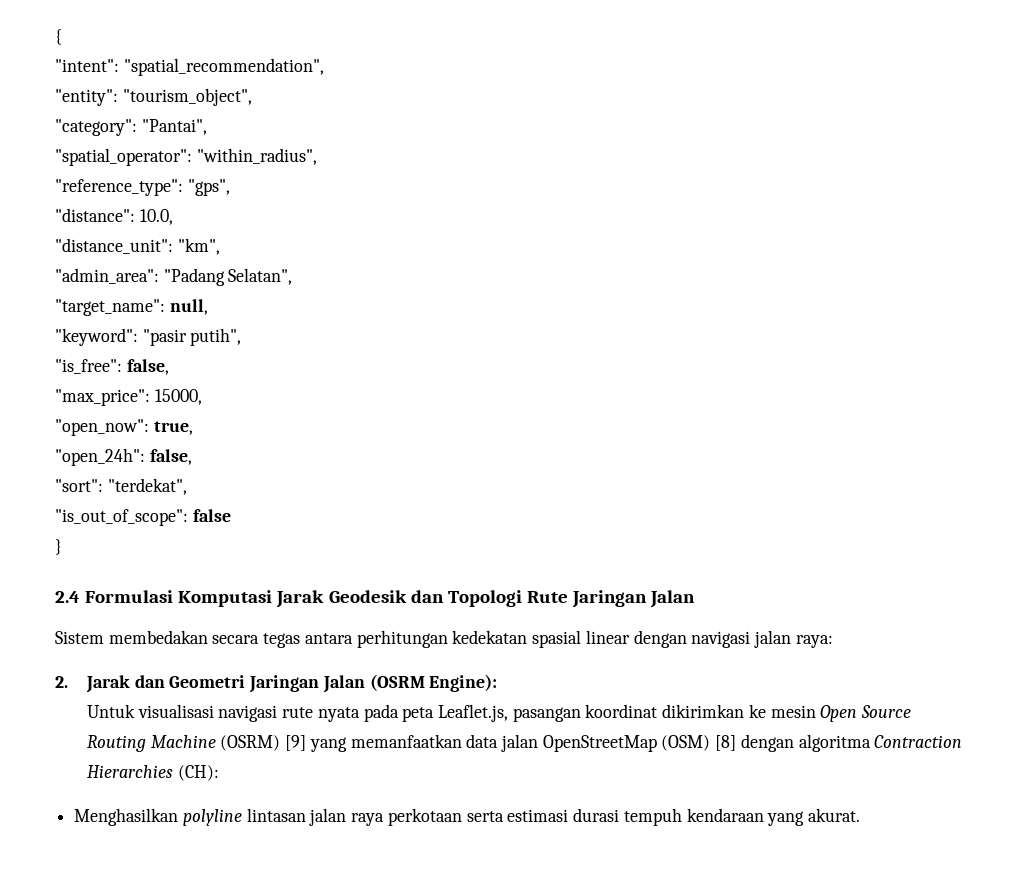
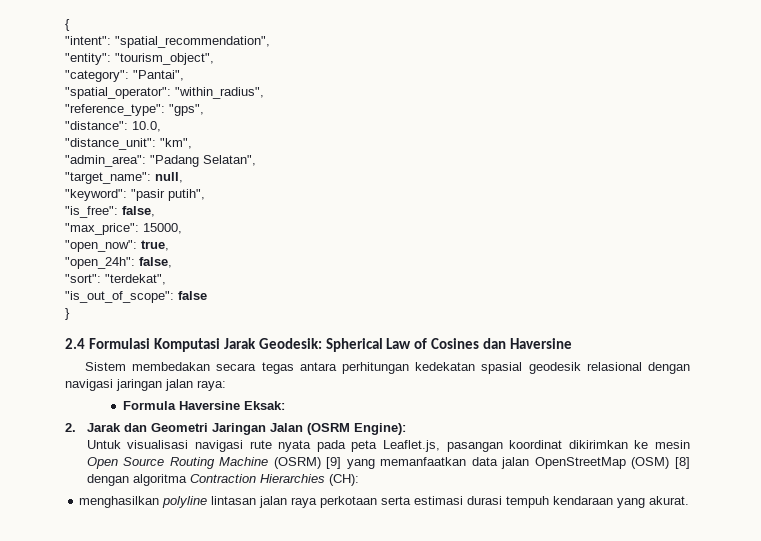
- 2.4 Formulasi Komputasi Jarak Geodesik dan Topologi Rute Jaringan Jalan
+ 2.4 Formulasi Komputasi Jarak Geodesik: Spherical Law of Cosines dan Haversine
- Sistem membedakan secara tegas antara perhitungan kedekatan spasial linear dengan navigasi jalan raya:
+ Sistem membedakan secara tegas antara perhitungan kedekatan spasial geodesik relasional dengan navigasi jaringan jalan raya:
+ Formula Haversine Eksak:
- Menghasilkan polyline lintasan jalan raya perkotaan serta estimasi durasi tempuh kendaraan yang akurat.
+ menghasilkan polyline lintasan jalan raya perkotaan serta estimasi durasi tempuh kendaraan yang akurat.

